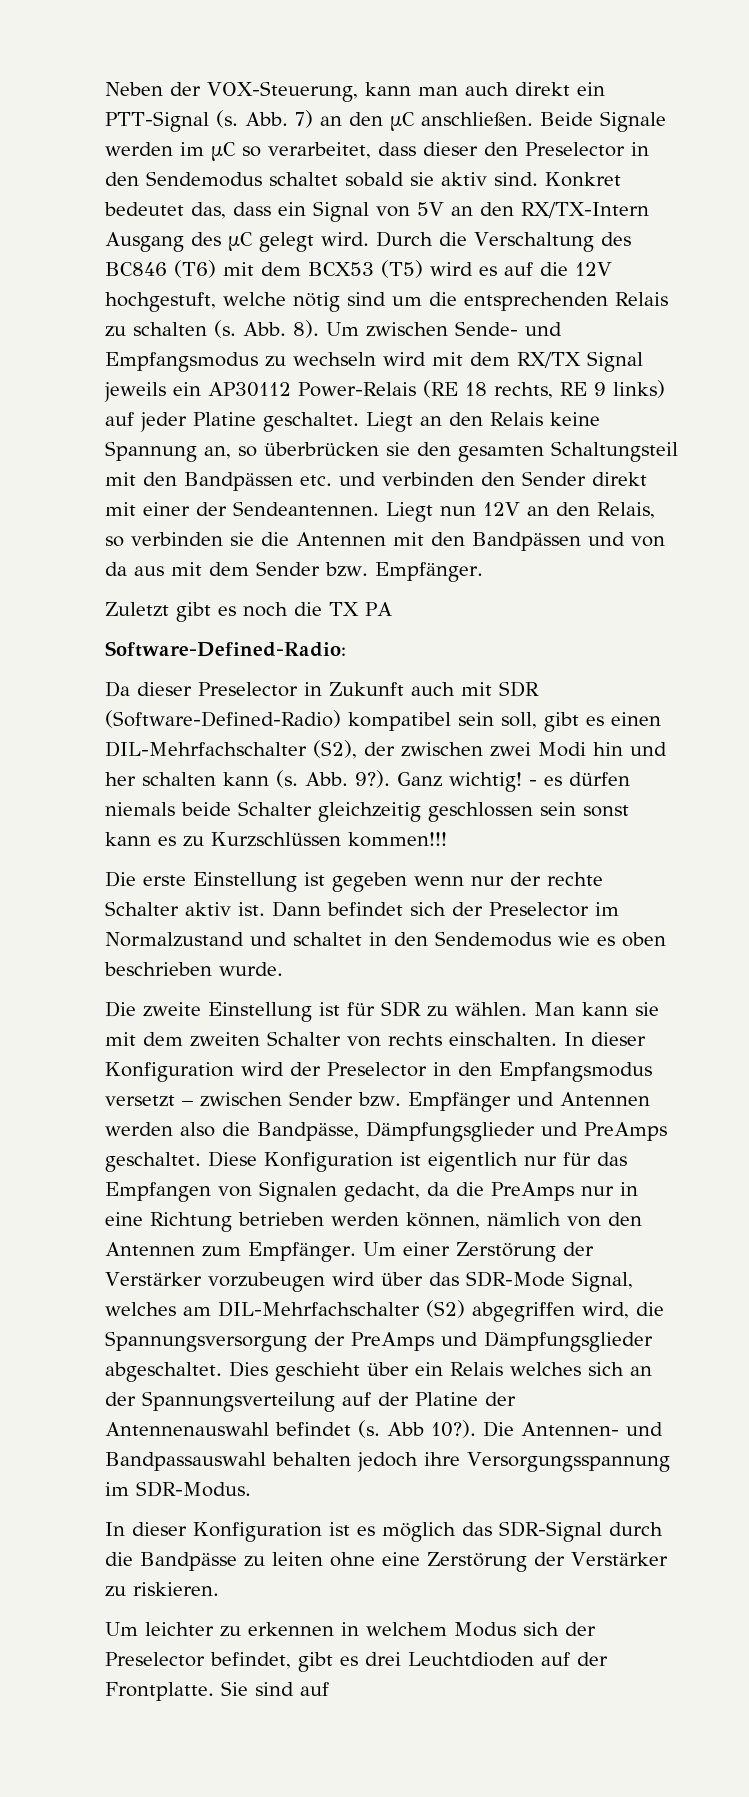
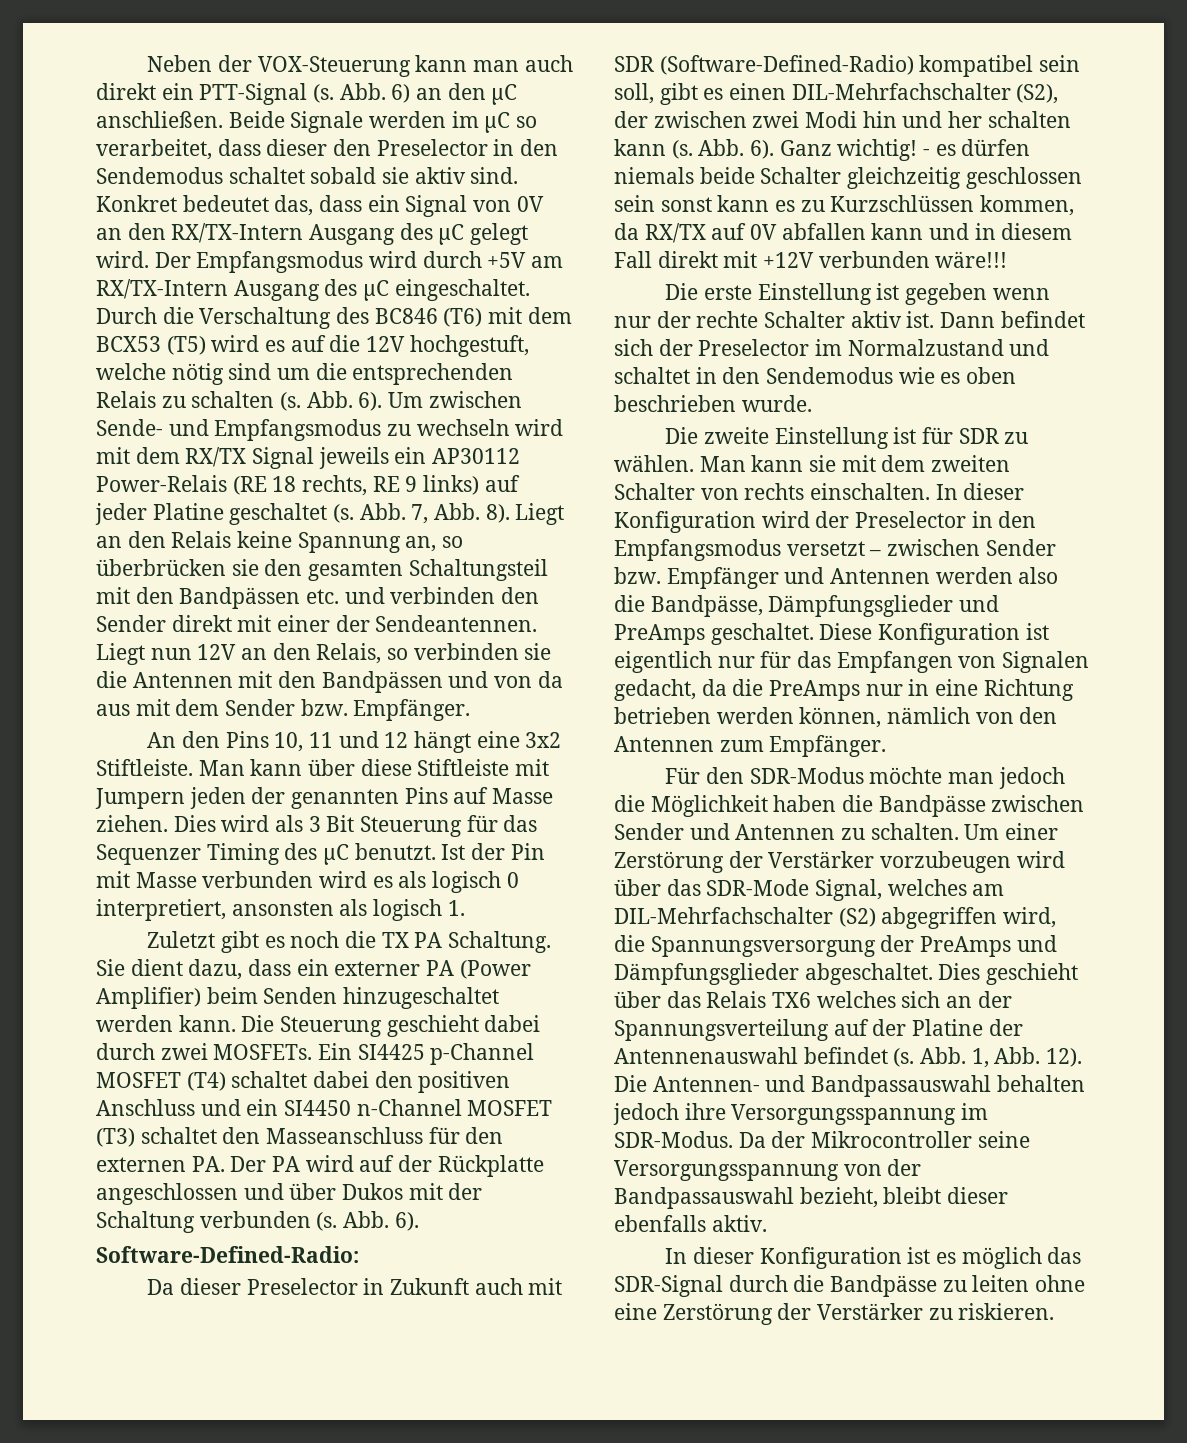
- Neben der VOX-Steuerung, kann man auch direkt ein PTT-Signal (s.
+ Neben der VOX-Steuerung kann man auch direkt ein PTT-Signal (s.
- Abb. 7) an den µC anschließen.
+ Abb. 6) an den µC anschließen.
- Konkret bedeutet das, dass ein Signal von 5V an den RX/TX-Intern Ausgang des µC gelegt wird.
+ Konkret bedeutet das, dass ein Signal von 0V an den RX/TX-Intern Ausgang des µC gelegt wird.
+ Der Empfangsmodus wird durch +5V am RX/TX-Intern Ausgang des µC eingeschaltet.
- Durch die Verschaltung des BC846 (T6) mit dem BCX53 (T5) wird es auf die 12V hochgestuft, welche nötig sind um die entsprechenden Relais zu schalten (s. Abb. 8).
+ Durch die Verschaltung des BC846 (T6) mit dem BCX53 (T5) wird es auf die 12V hochgestuft, welche nötig sind um die entsprechenden Relais zu schalten (s. Abb. 6).
- Um zwischen Sende- und Empfangsmodus zu wechseln wird mit dem RX/TX Signal jeweils ein AP30112 Power-Relais (RE 18 rechts, RE 9 links) auf jeder Platine geschaltet.
+ Um zwischen Sende- und Empfangsmodus zu wechseln wird mit dem RX/TX Signal jeweils ein AP30112 Power-Relais (RE 18 rechts, RE 9 links) auf jeder Platine geschaltet (s. Abb. 7, Abb. 8).
+ An den Pins 10, 11 und 12 hängt eine 3x2 Stiftleiste. Man kann über diese Stiftleiste mit Jumpern jeden der genannten Pins auf Masse ziehen. Dies wird als 3 Bit Steuerung für das Sequenzer Timing des µC benutzt. Ist der Pin mit Masse verbunden wird es als logisch 0 interpretiert, ansonsten als logisch 1.
- Zuletzt gibt es noch die TX PA
+ Zuletzt gibt es noch die TX PA Schaltung. Sie dient dazu, dass ein externer PA (Power Amplifier) beim Senden hinzugeschaltet werden kann. Die Steuerung geschieht dabei durch zwei MOSFETs. Ein SI4425 p-Channel MOSFET (T4) schaltet dabei den positiven Anschluss und ein SI4450 n-Channel MOSFET (T3) schaltet den Masseanschluss für den externen PA. Der PA wird auf der Rückplatte angeschlossen und über Dukos mit der Schaltung verbunden (s. Abb. 6).
- Da dieser Preselector in Zukunft auch mit SDR (Software-Defined-Radio) kompatibel sein soll, gibt es einen DIL-Mehrfachschalter (S2), der zwischen zwei Modi hin und her schalten kann (s. Abb. 9?).
+ Da dieser Preselector in Zukunft auch mit SDR (Software-Defined-Radio) kompatibel sein soll, gibt es einen DIL-Mehrfachschalter (S2), der zwischen zwei Modi hin und her schalten kann (s. Abb. 6).
- - es dürfen niemals beide Schalter gleichzeitig geschlossen sein sonst kann es zu Kurzschlüssen kommen!!!
+ - es dürfen niemals beide Schalter gleichzeitig geschlossen sein sonst kann es zu Kurzschlüssen kommen, da RX/TX auf 0V abfallen kann und in diesem Fall direkt mit +12V verbunden wäre!!!
- Diese Konfiguration ist eigentlich nur für das Empfangen von Signalen gedacht, da die PreAmps nur in eine Richtung betrieben werden können, nämlich von den Antennen zum Empfänger. Um einer Zerstörung der Verstärker vorzubeugen wird über das SDR-Mode Signal, welches am DIL-Mehrfachschalter (S2) abgegriffen wird, die Spannungsversorgung der PreAmps und Dämpfungsglieder abgeschaltet.
+ Diese Konfiguration ist eigentlich nur für das Empfangen von Signalen gedacht, da die PreAmps nur in eine Richtung betrieben werden können, nämlich von den Antennen zum Empfänger.
+ Für den SDR-Modus möchte man jedoch die Möglichkeit haben die Bandpässe zwischen Sender und Antennen zu schalten. Um einer Zerstörung der Verstärker vorzubeugen wird über das SDR-Mode Signal, welches am DIL-Mehrfachschalter (S2) abgegriffen wird, die Spannungsversorgung der PreAmps und Dämpfungsglieder abgeschaltet.
- Dies geschieht über ein Relais welches sich an der Spannungsverteilung auf der Platine der Antennenauswahl befindet (s.
+ Dies geschieht über das Relais TX6 welches sich an der Spannungsverteilung auf der Platine der Antennenauswahl befindet (s.
- Abb 10?).
+ Abb. 1, Abb. 12).
+ Da der Mikrocontroller seine Versorgungsspannung von der Bandpassauswahl bezieht, bleibt dieser ebenfalls aktiv.
- Um leichter zu erkennen in welchem Modus sich der Preselector befindet, gibt es drei Leuchtdioden auf der Frontplatte. Sie sind auf

